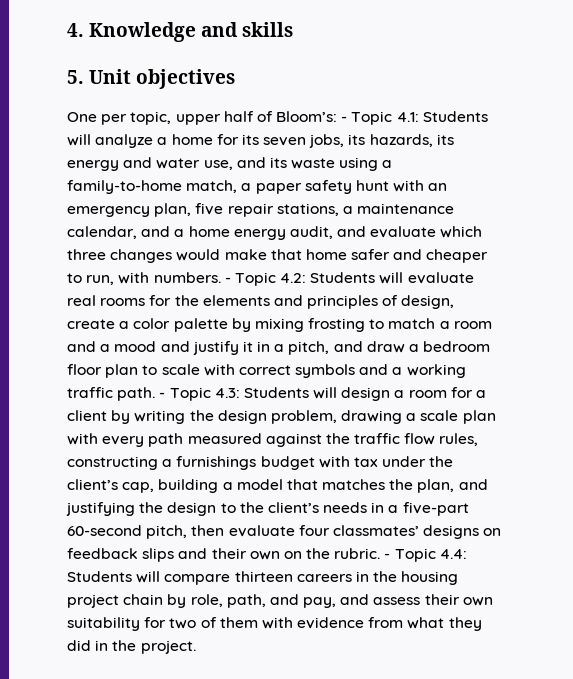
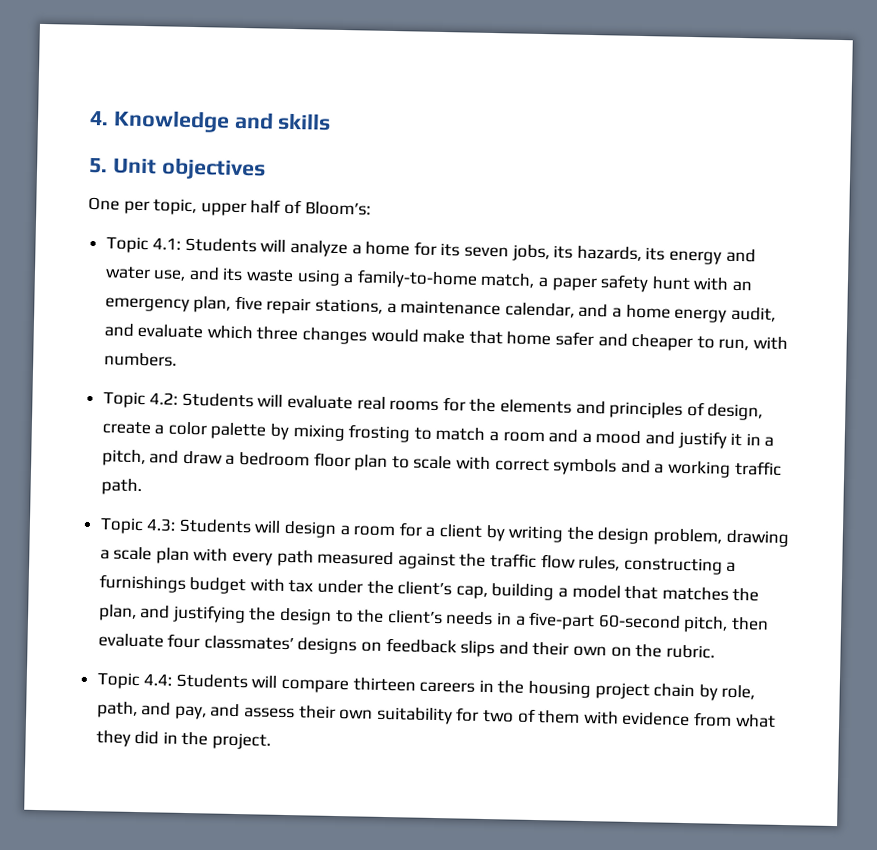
- One per topic, upper half of Bloom’s: - Topic 4.1:
+ One per topic, upper half of Bloom’s:
+ Topic 4.1:
- Students will analyze a home for its seven jobs, its hazards, its energy and water use, and its waste using a family-to-home match, a paper safety hunt with an emergency plan, five repair stations, a maintenance calendar, and a home energy audit, and evaluate which three changes would make that home safer and cheaper to run, with numbers. - Topic 4.2:
+ Students will analyze a home for its seven jobs, its hazards, its energy and water use, and its waste using a family-to-home match, a paper safety hunt with an emergency plan, five repair stations, a maintenance calendar, and a home energy audit, and evaluate which three changes would make that home safer and cheaper to run, with numbers.
+ Topic 4.2:
- Students will evaluate real rooms for the elements and principles of design, create a color palette by mixing frosting to match a room and a mood and justify it in a pitch, and draw a bedroom floor plan to scale with correct symbols and a working traffic path. - Topic 4.3:
+ Students will evaluate real rooms for the elements and principles of design, create a color palette by mixing frosting to match a room and a mood and justify it in a pitch, and draw a bedroom floor plan to scale with correct symbols and a working traffic path.
+ Topic 4.3:
- Students will design a room for a client by writing the design problem, drawing a scale plan with every path measured against the traffic flow rules, constructing a furnishings budget with tax under the client’s cap, building a model that matches the plan, and justifying the design to the client’s needs in a five-part 60-second pitch, then evaluate four classmates’ designs on feedback slips and their own on the rubric. - Topic 4.4:
+ Students will design a room for a client by writing the design problem, drawing a scale plan with every path measured against the traffic flow rules, constructing a furnishings budget with tax under the client’s cap, building a model that matches the plan, and justifying the design to the client’s needs in a five-part 60-second pitch, then evaluate four classmates’ designs on feedback slips and their own on the rubric.
+ Topic 4.4:

